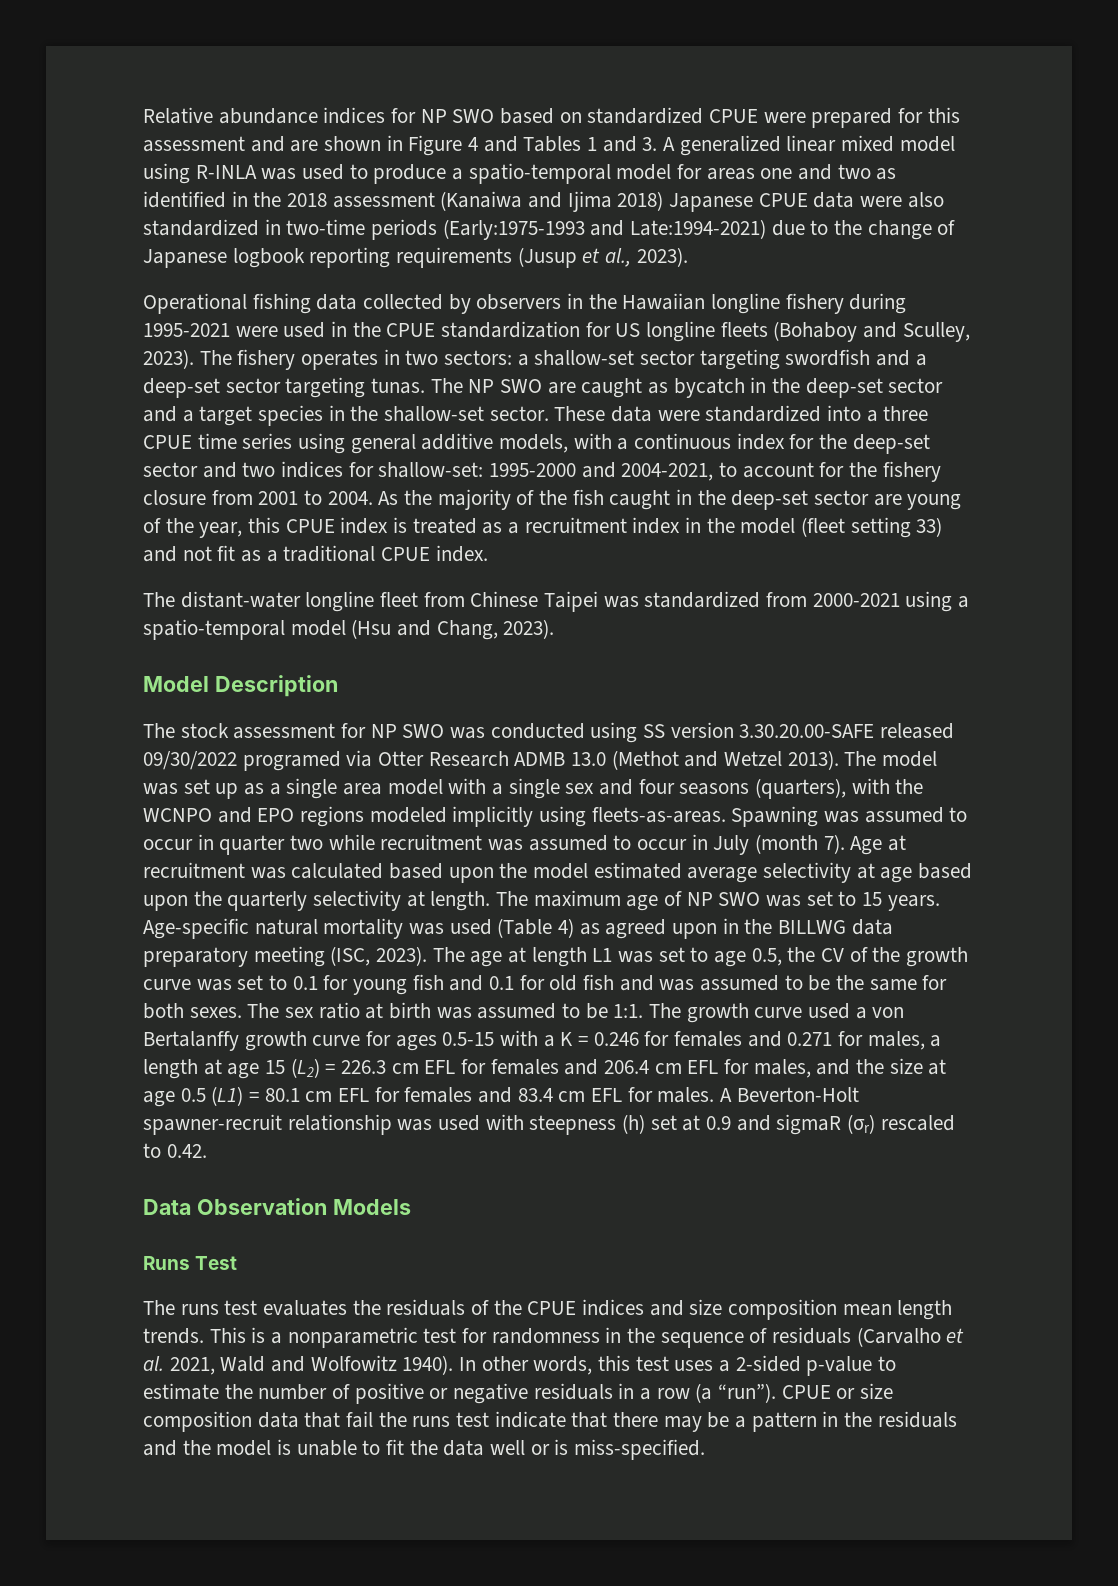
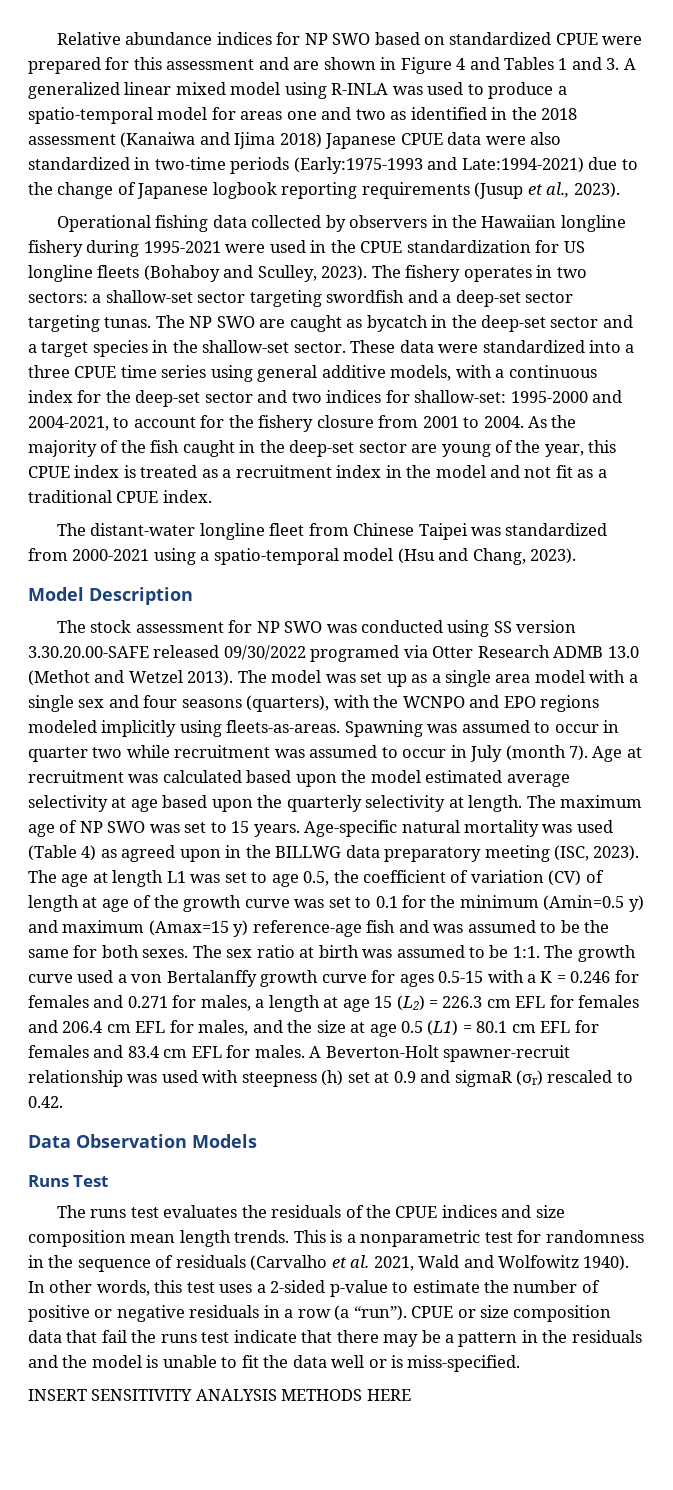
- As the majority of the fish caught in the deep-set sector are young of the year, this CPUE index is treated as a recruitment index in the model (fleet setting 33) and not fit as a traditional CPUE index.
+ As the majority of the fish caught in the deep-set sector are young of the year, this CPUE index is treated as a recruitment index in the model and not fit as a traditional CPUE index.
- The age at length L1 was set to age 0.5, the CV of the growth curve was set to 0.1 for young fish and 0.1 for old fish and was assumed to be the same for both sexes.
+ The age at length L1 was set to age 0.5, the coefficient of variation (CV) of length at age of the growth curve was set to 0.1 for the minimum (Amin=0.5 y) and maximum (Amax=15 y) reference-age fish and was assumed to be the same for both sexes.
+ INSERT SENSITIVITY ANALYSIS METHODS HERE

